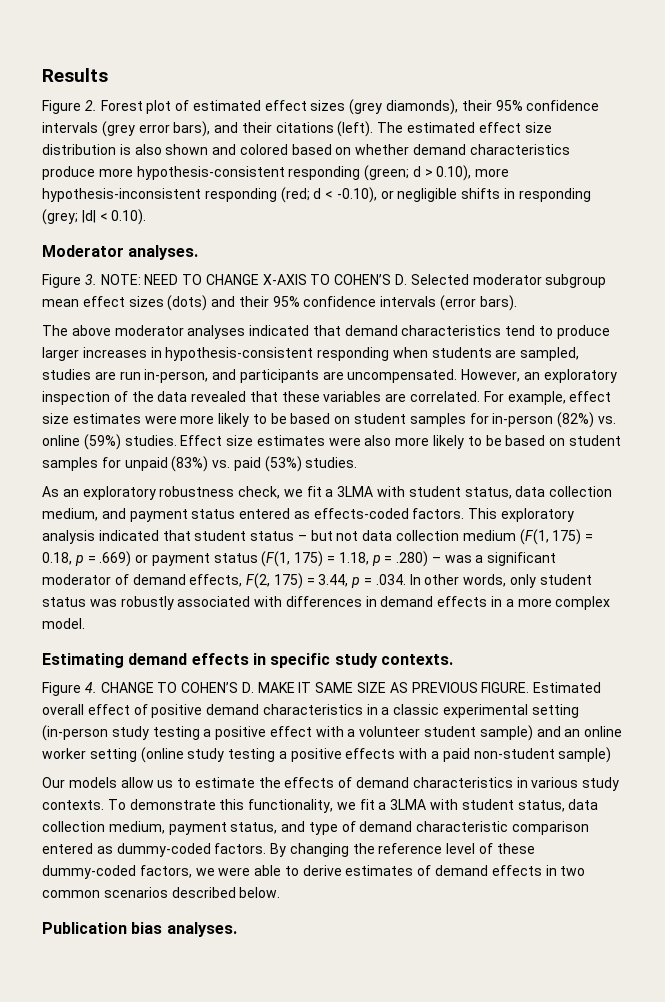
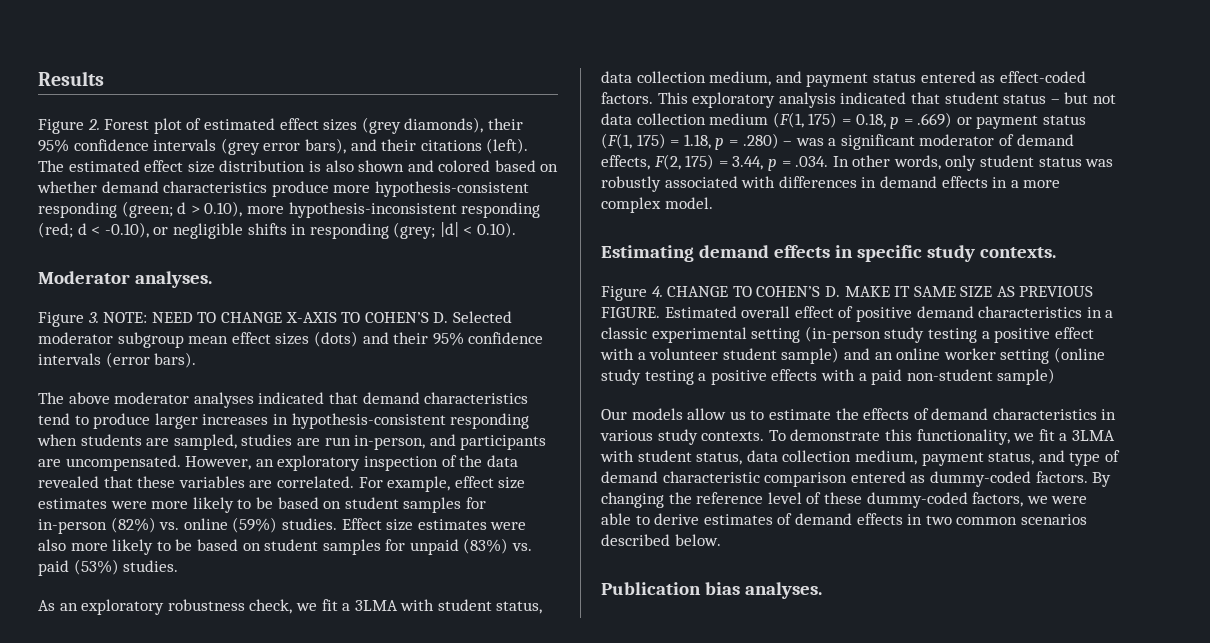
- As an exploratory robustness check, we fit a 3LMA with student status, data collection medium, and payment status entered as effects-coded factors.
+ As an exploratory robustness check, we fit a 3LMA with student status, data collection medium, and payment status entered as effect-coded factors.

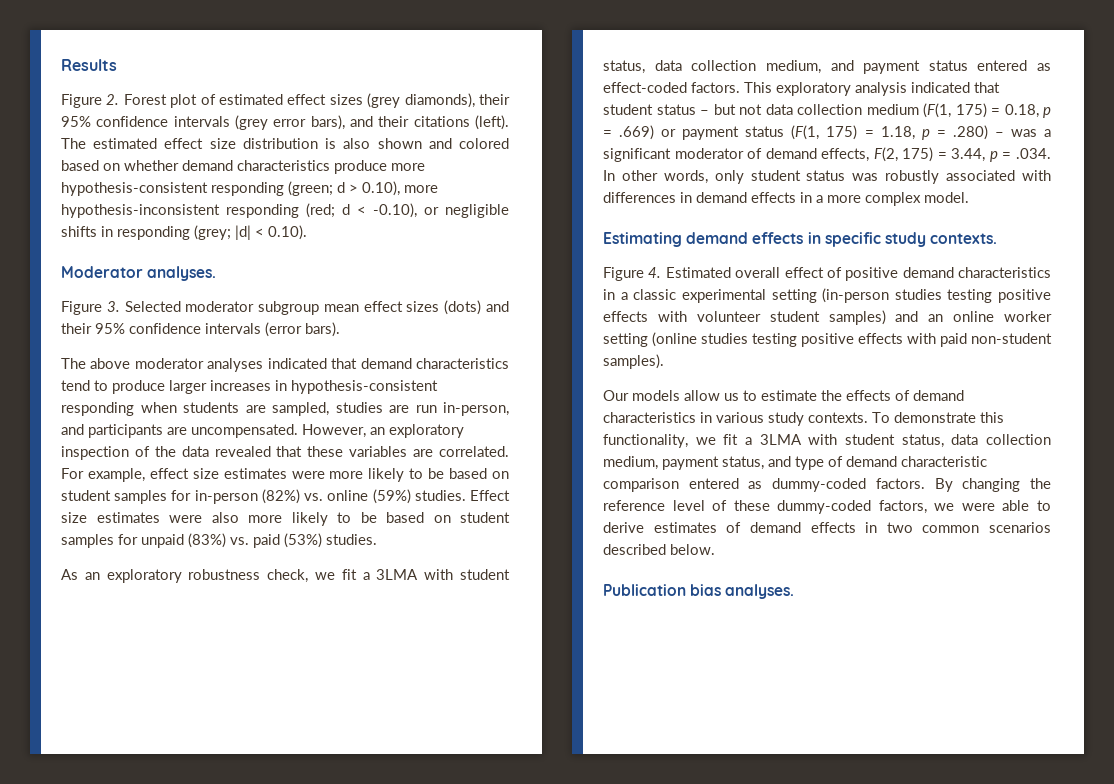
- Figure 3. NOTE: NEED TO CHANGE X-AXIS TO COHEN’S D. Selected moderator subgroup mean effect sizes (dots) and their 95% confidence intervals (error bars).
+ Figure 3. Selected moderator subgroup mean effect sizes (dots) and their 95% confidence intervals (error bars).
- Figure 4. CHANGE TO COHEN’S D. MAKE IT SAME SIZE AS PREVIOUS FIGURE. Estimated overall effect of positive demand characteristics in a classic experimental setting (in-person study testing a positive effect with a volunteer student sample) and an online worker setting (online study testing a positive effects with a paid non-student sample)
+ Figure 4. Estimated overall effect of positive demand characteristics in a classic experimental setting (in-person studies testing positive effects with volunteer student samples) and an online worker setting (online studies testing positive effects with paid non-student samples).

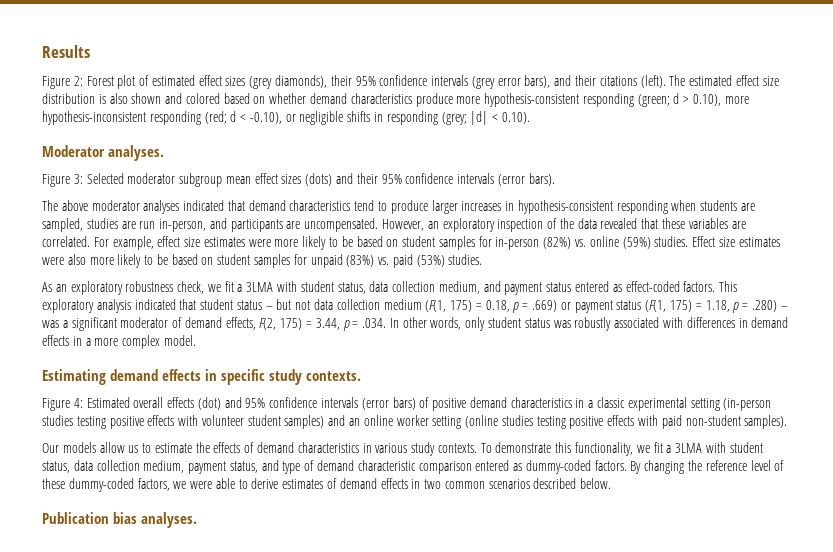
- Figure 2. Forest plot of estimated effect sizes (grey diamonds), their 95% confidence intervals (grey error bars), and their citations (left).
+ Figure 2: Forest plot of estimated effect sizes (grey diamonds), their 95% confidence intervals (grey error bars), and their citations (left).
- Figure 3. Selected moderator subgroup mean effect sizes (dots) and their 95% confidence intervals (error bars).
+ Figure 3: Selected moderator subgroup mean effect sizes (dots) and their 95% confidence intervals (error bars).
- Figure 4. Estimated overall effect of positive demand characteristics in a classic experimental setting (in-person studies testing positive effects with volunteer student samples) and an online worker setting (online studies testing positive effects with paid non-student samples).
+ Figure 4: Estimated overall effects (dot) and 95% confidence intervals (error bars) of positive demand characteristics in a classic experimental setting (in-person studies testing positive effects with volunteer student samples) and an online worker setting (online studies testing positive effects with paid non-student samples).

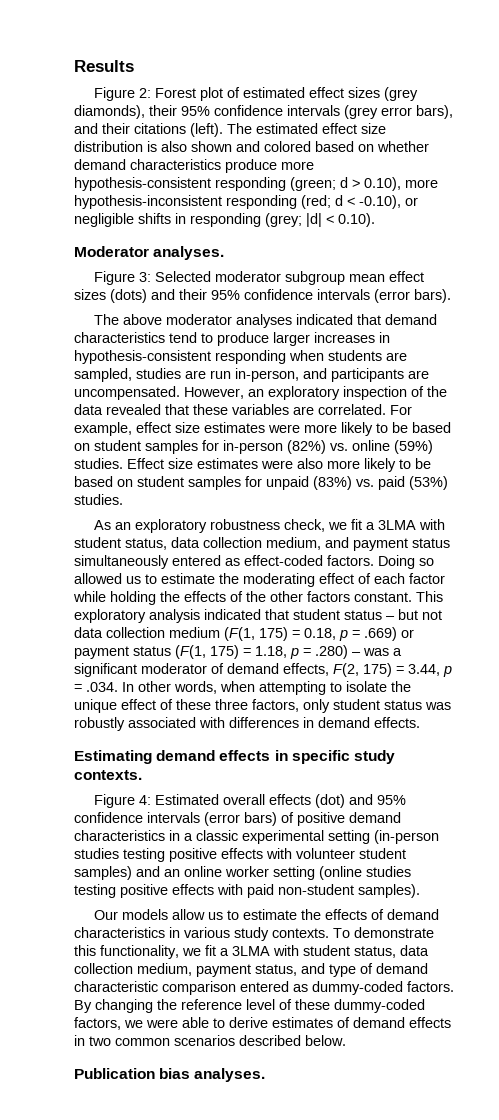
- As an exploratory robustness check, we fit a 3LMA with student status, data collection medium, and payment status entered as effect-coded factors.
+ As an exploratory robustness check, we fit a 3LMA with student status, data collection medium, and payment status simultaneously entered as effect-coded factors.
+ Doing so allowed us to estimate the moderating effect of each factor while holding the effects of the other factors constant.
- This exploratory analysis indicated that student status – but not data collection medium (F(1, 175) = 0.18, p = .669) or payment status (F(1, 175) = 1.18, p = .280) – was a significant moderator of demand effects, F(2, 175) = 3.44, p = .034. In other words, only student status was robustly associated with differences in demand effects in a more complex model.
+ This exploratory analysis indicated that student status – but not data collection medium (F(1, 175) = 0.18, p = .669) or payment status (F(1, 175) = 1.18, p = .280) – was a significant moderator of demand effects, F(2, 175) = 3.44, p = .034. In other words, when attempting to isolate the unique effect of these three factors, only student status was robustly associated with differences in demand effects.

